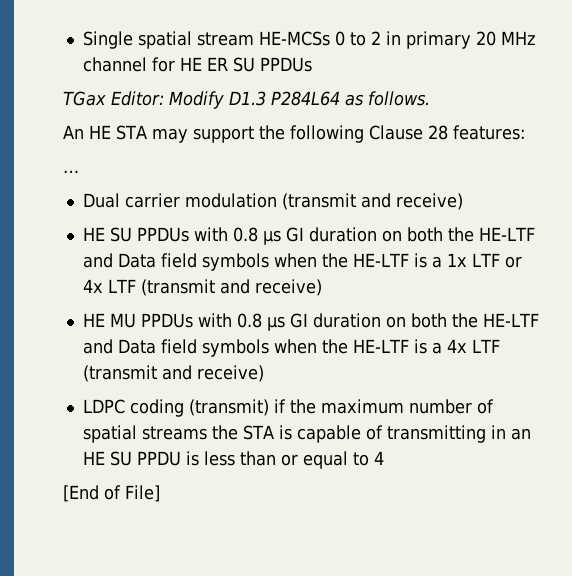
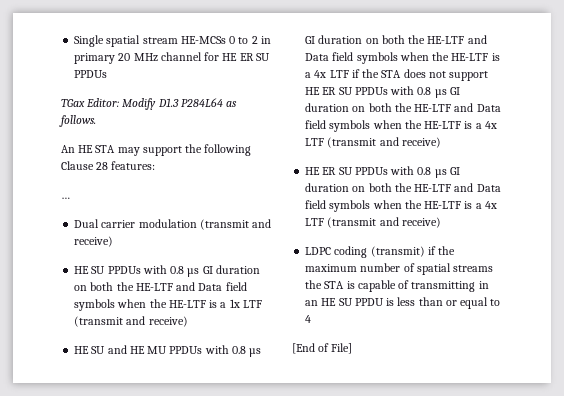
- HE SU PPDUs with 0.8 µs GI duration on both the HE-LTF and Data field symbols when the HE-LTF is a 1x LTF or 4x LTF (transmit and receive)
- HE MU PPDUs with 0.8 µs GI duration on both the HE-LTF and Data field symbols when the HE-LTF is a 4x LTF (transmit and receive)
+ HE SU PPDUs with 0.8 µs GI duration on both the HE-LTF and Data field symbols when the HE-LTF is a 1x LTF (transmit and receive)
+ HE SU and HE MU PPDUs with 0.8 µs GI duration on both the HE-LTF and Data field symbols when the HE-LTF is a 4x LTF if the STA does not support HE ER SU PPDUs with 0.8 µs GI duration on both the HE-LTF and Data field symbols when the HE-LTF is a 4x LTF (transmit and receive)
+ HE ER SU PPDUs with 0.8 µs GI duration on both the HE-LTF and Data field symbols when the HE-LTF is a 4x LTF (transmit and receive)

